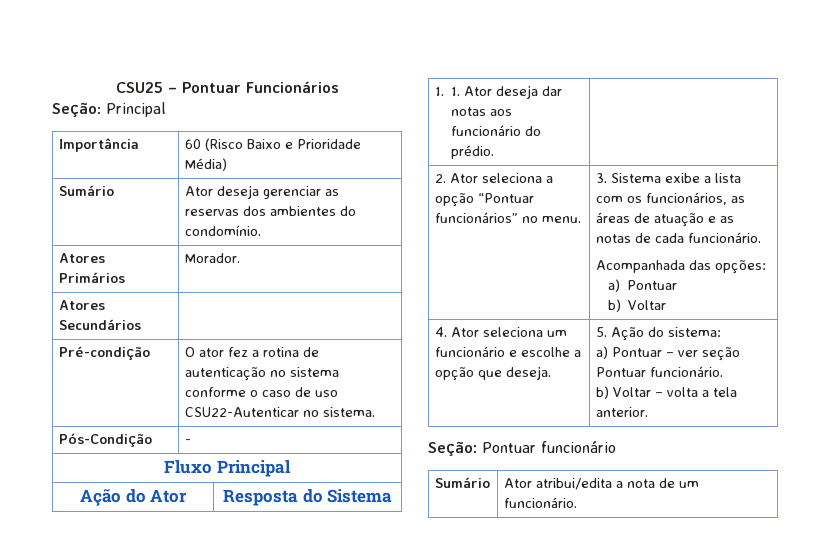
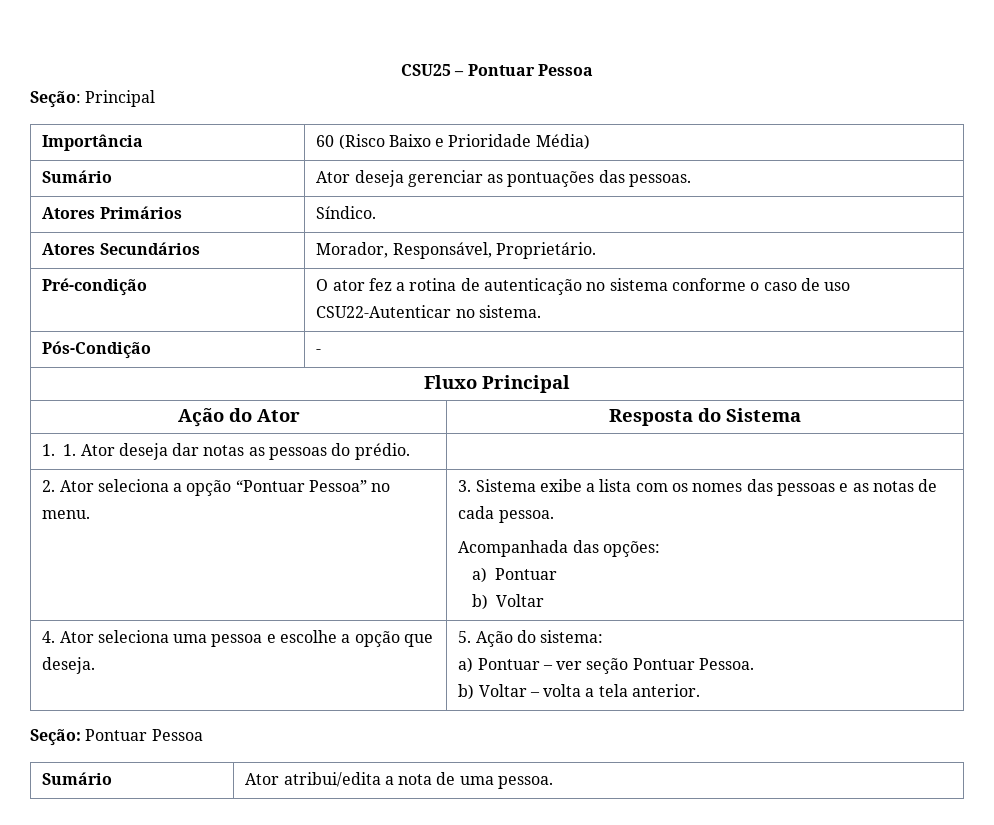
- CSU25 – Pontuar Funcionários
+ CSU25 – Pontuar Pessoa
- Sumário | Ator deseja gerenciar as reservas dos ambientes do condomínio.
+ Sumário | Ator deseja gerenciar as pontuações das pessoas.
- Atores Primários | Morador.
+ Atores Primários | Síndico.
- Atores Secundários |
+ Atores Secundários | Morador, Responsável, Proprietário.
- 1. 1. Ator deseja dar notas aos funcionário do prédio. |
+ 1. 1. Ator deseja dar notas as pessoas do prédio. |
- 2. Ator seleciona a opção “Pontuar funcionários” no menu. | 3. Sistema exibe a lista com os funcionários, as áreas de atuação e as notas de cada funcionário.
+ 2. Ator seleciona a opção “Pontuar Pessoa” no menu. | 3. Sistema exibe a lista com os nomes das pessoas e as notas de cada pessoa.
- 4. Ator seleciona um funcionário e escolhe a opção que deseja. | 5. Ação do sistema:
- a) Pontuar – ver seção Pontuar funcionário.
+ 4. Ator seleciona uma pessoa e escolhe a opção que deseja. | 5. Ação do sistema:
+ a) Pontuar – ver seção Pontuar Pessoa.
- Seção: Pontuar funcionário
+ Seção: Pontuar Pessoa
- Sumário | Ator atribui/edita a nota de um funcionário.
+ Sumário | Ator atribui/edita a nota de uma pessoa.

